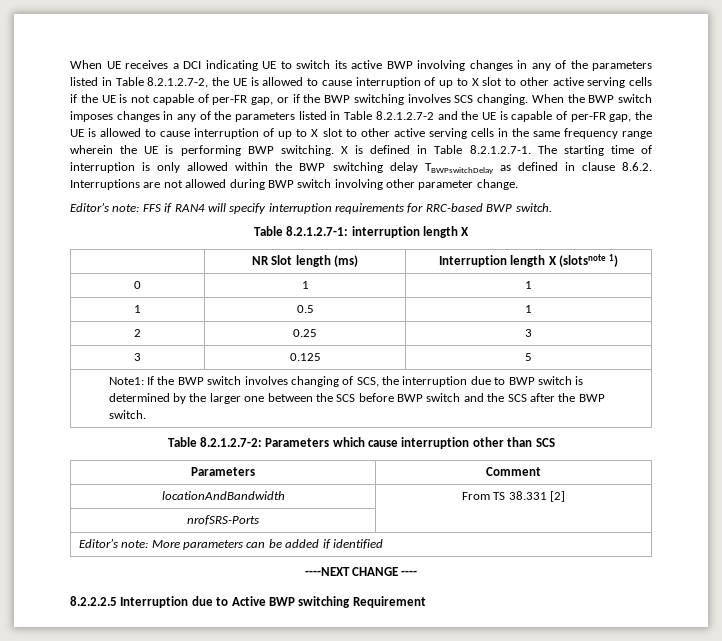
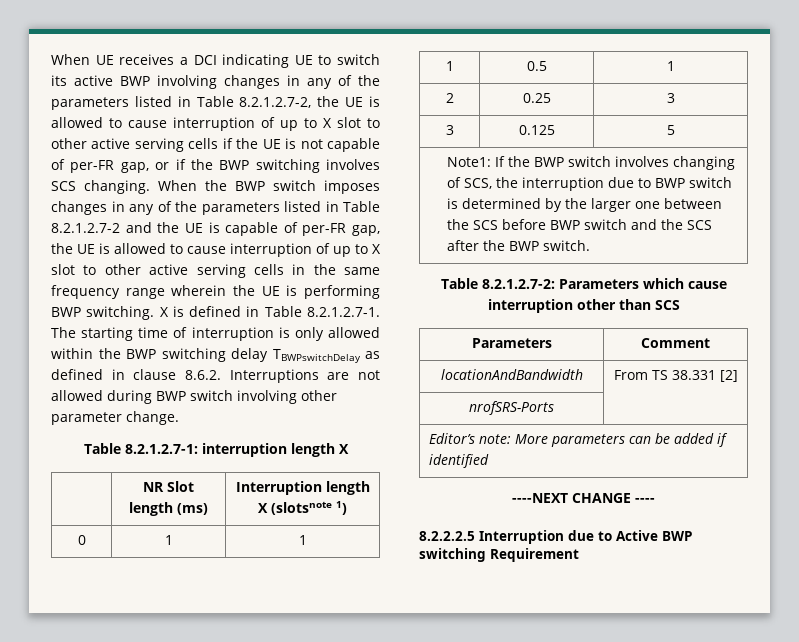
- Editor’s note: FFS if RAN4 will specify interruption requirements for RRC-based BWP switch.

